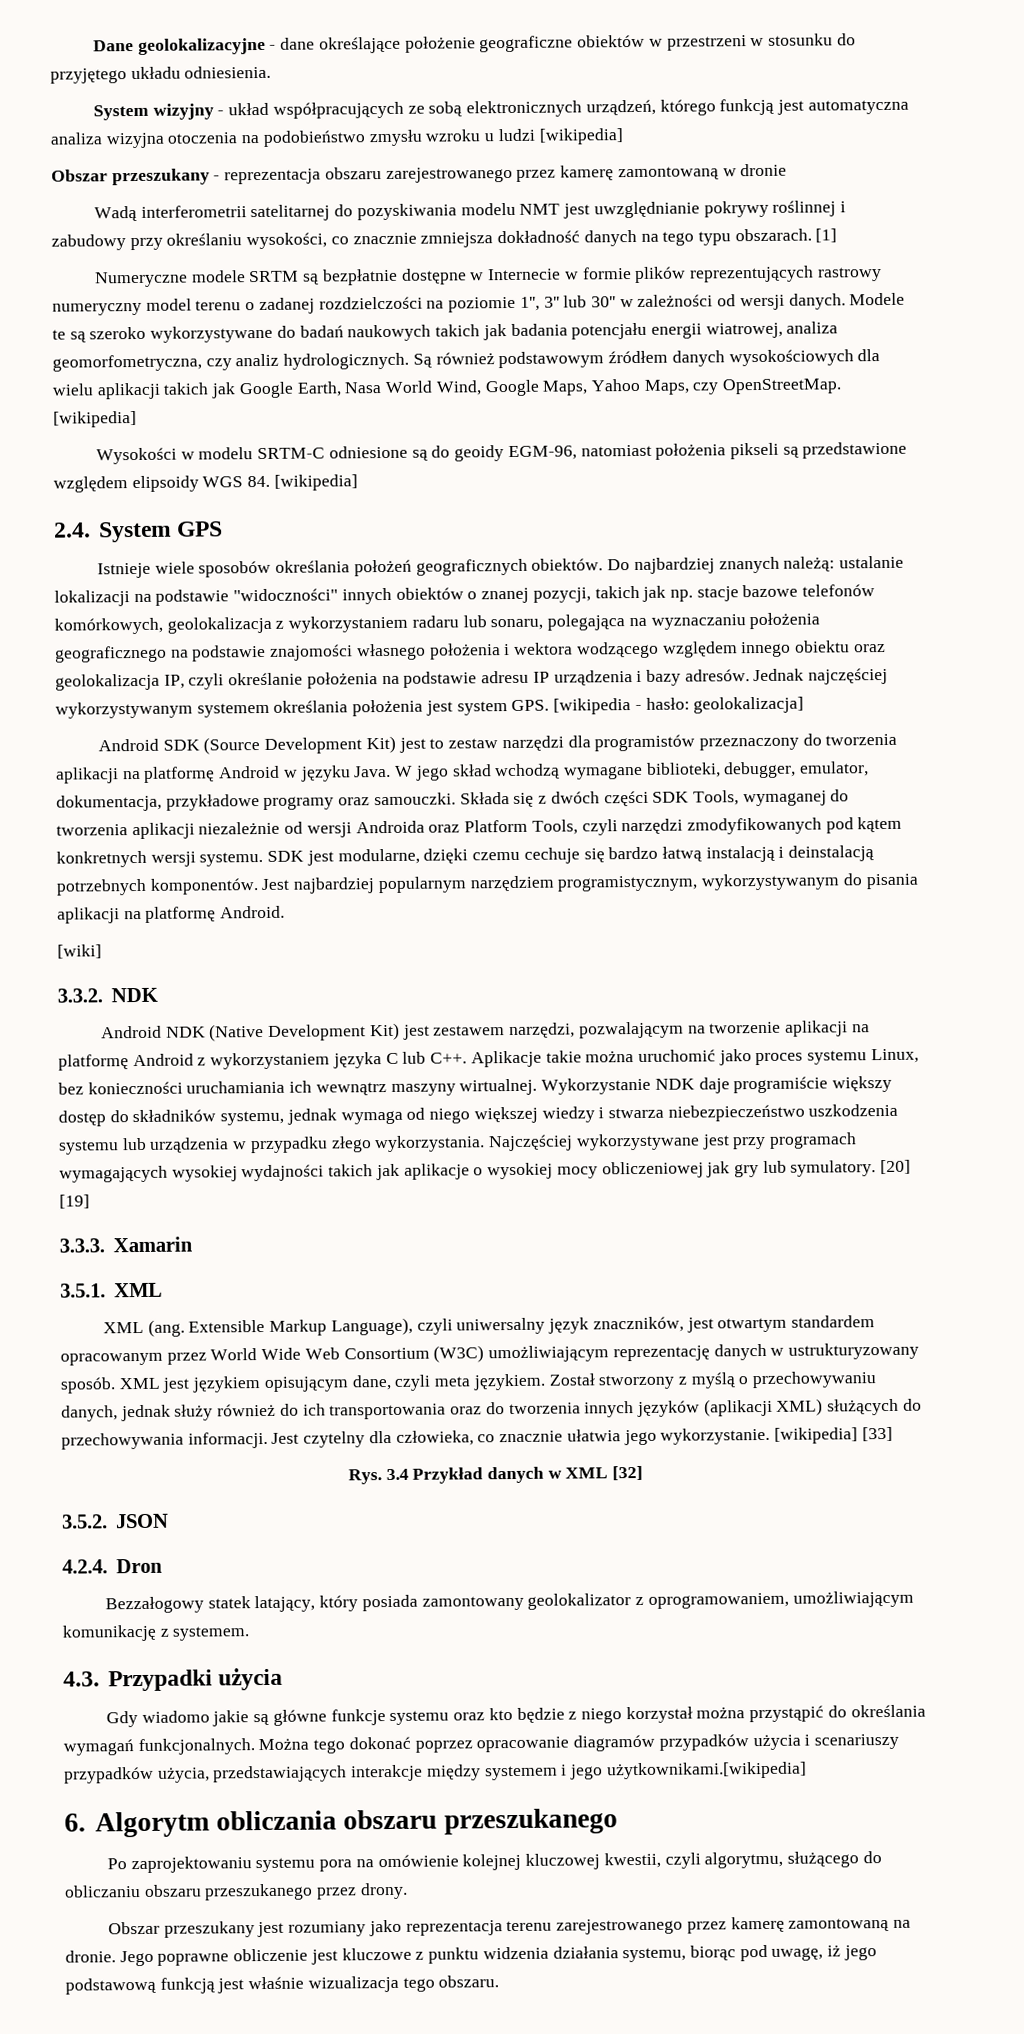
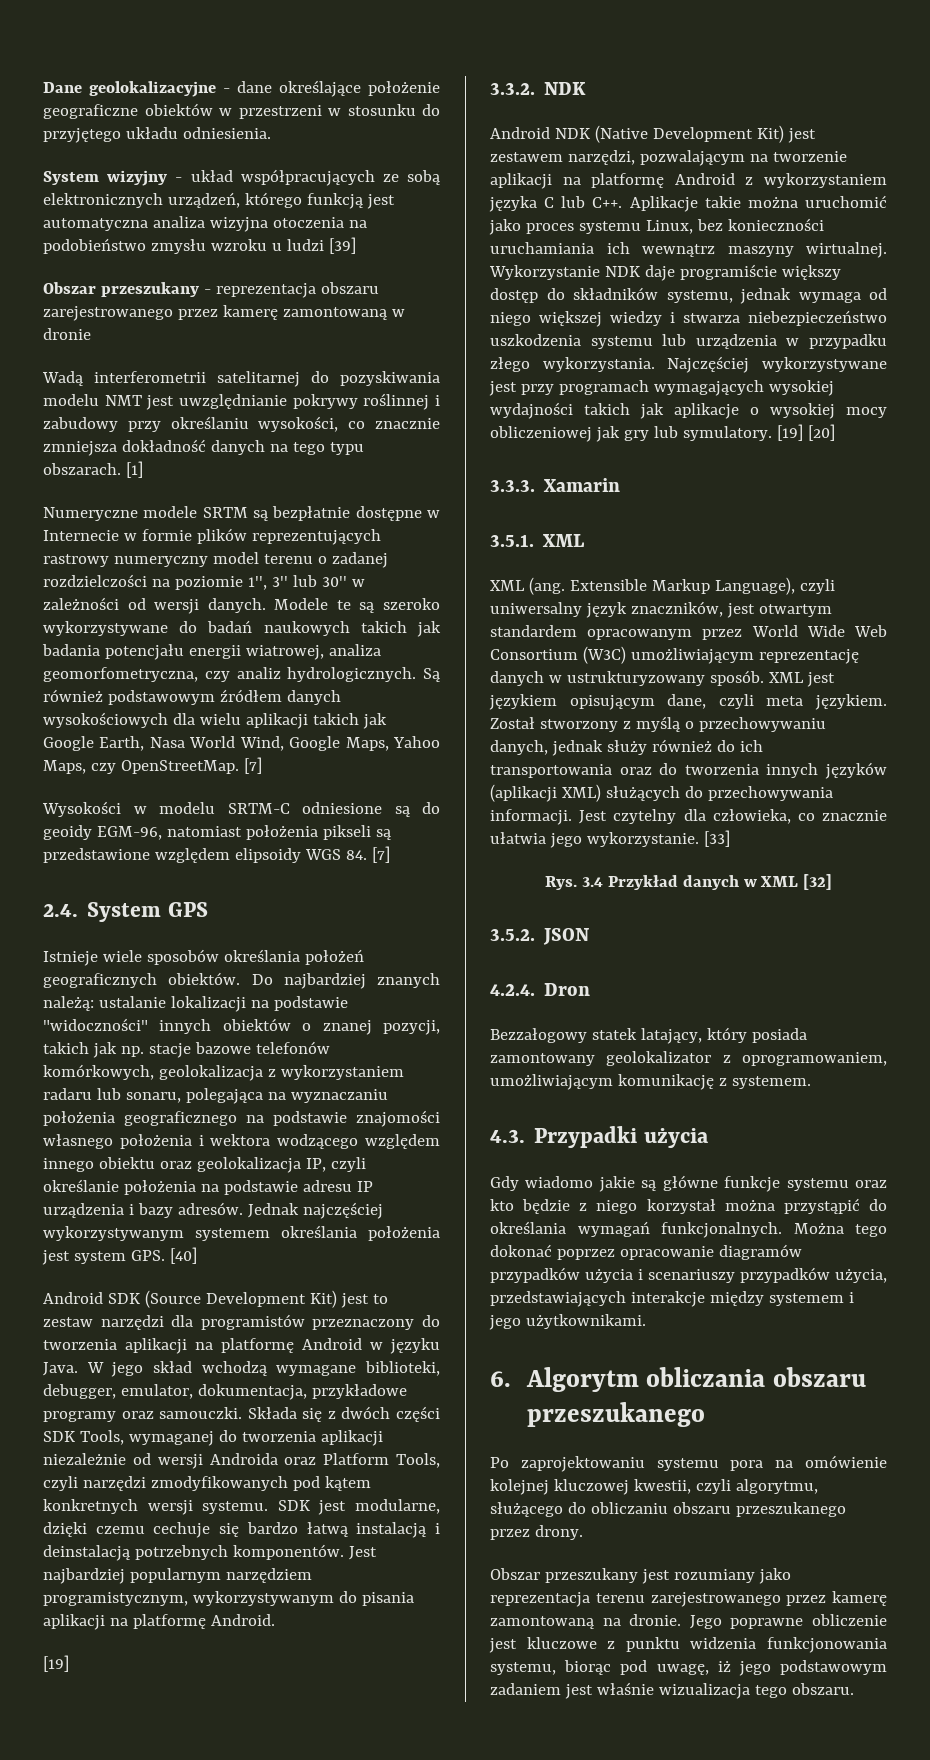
- System wizyjny - układ współpracujących ze sobą elektronicznych urządzeń, którego funkcją jest automatyczna analiza wizyjna otoczenia na podobieństwo zmysłu wzroku u ludzi [wikipedia]
+ System wizyjny - układ współpracujących ze sobą elektronicznych urządzeń, którego funkcją jest automatyczna analiza wizyjna otoczenia na podobieństwo zmysłu wzroku u ludzi [39]
- Są również podstawowym źródłem danych wysokościowych dla wielu aplikacji takich jak Google Earth, Nasa World Wind, Google Maps, Yahoo Maps, czy OpenStreetMap. [wikipedia]
+ Są również podstawowym źródłem danych wysokościowych dla wielu aplikacji takich jak Google Earth, Nasa World Wind, Google Maps, Yahoo Maps, czy OpenStreetMap. [7]
- Wysokości w modelu SRTM-C odniesione są do geoidy EGM-96, natomiast położenia pikseli są przedstawione względem elipsoidy WGS 84. [wikipedia]
+ Wysokości w modelu SRTM-C odniesione są do geoidy EGM-96, natomiast położenia pikseli są przedstawione względem elipsoidy WGS 84. [7]
- Jednak najczęściej wykorzystywanym systemem określania położenia jest system GPS. [wikipedia - hasło: geolokalizacja]
+ Jednak najczęściej wykorzystywanym systemem określania położenia jest system GPS. [40]
  Jest najbardziej popularnym narzędziem programistycznym, wykorzystywanym do pisania aplikacji na platformę Android.
- [wiki]
+ [19]
- [20] [19]
+ [19] [20]
- [wikipedia] [33]
+ [33]
- Można tego dokonać poprzez opracowanie diagramów przypadków użycia i scenariuszy przypadków użycia, przedstawiających interakcje między systemem i jego użytkownikami.[wikipedia]
+ Można tego dokonać poprzez opracowanie diagramów przypadków użycia i scenariuszy przypadków użycia, przedstawiających interakcje między systemem i jego użytkownikami.
- Jego poprawne obliczenie jest kluczowe z punktu widzenia działania systemu, biorąc pod uwagę, iż jego podstawową funkcją jest właśnie wizualizacja tego obszaru.
+ Jego poprawne obliczenie jest kluczowe z punktu widzenia funkcjonowania systemu, biorąc pod uwagę, iż jego podstawowym zadaniem jest właśnie wizualizacja tego obszaru.

